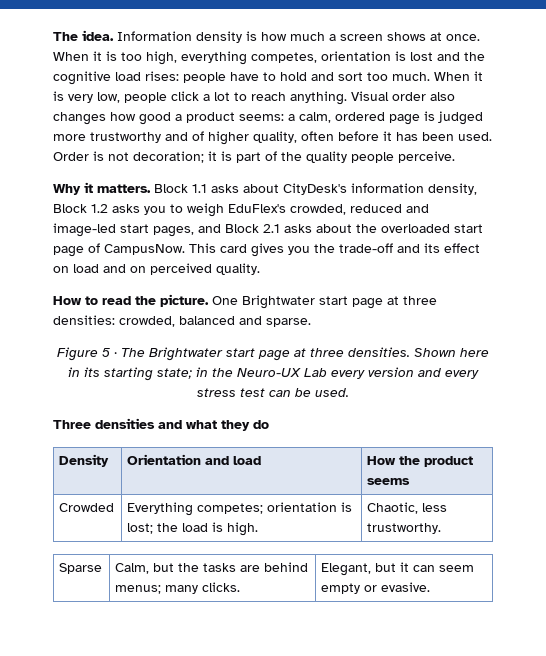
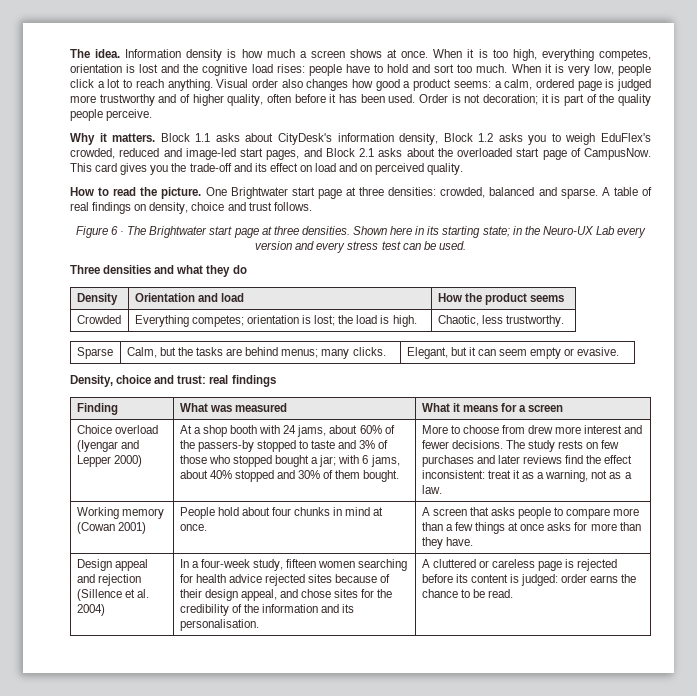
+ A table of real findings on density, choice and trust follows.
- Figure 5 · The Brightwater start page at three densities.
+ Figure 6 · The Brightwater start page at three densities.
+ Density, choice and trust: real findings
+ Finding | What was measured | What it means for a screen
+ Choice overload (Iyengar and Lepper 2000) | At a shop booth with 24 jams, about 60% of the passers-by stopped to taste and 3% of those who stopped bought a jar; with 6 jams, about 40% stopped and 30% of them bought. | More to choose from drew more interest and fewer decisions. The study rests on few purchases and later reviews find the effect inconsistent: treat it as a warning, not as a law.
+ Working memory (Cowan 2001) | People hold about four chunks in mind at once. | A screen that asks people to compare more than a few things at once asks for more than they have.
+ Design appeal and rejection (Sillence et al. 2004) | In a four-week study, fifteen women searching for health advice rejected sites because of their design appeal, and chose sites for the credibility of the information and its personalisation. | A cluttered or careless page is rejected before its content is judged: order earns the chance to be read.

